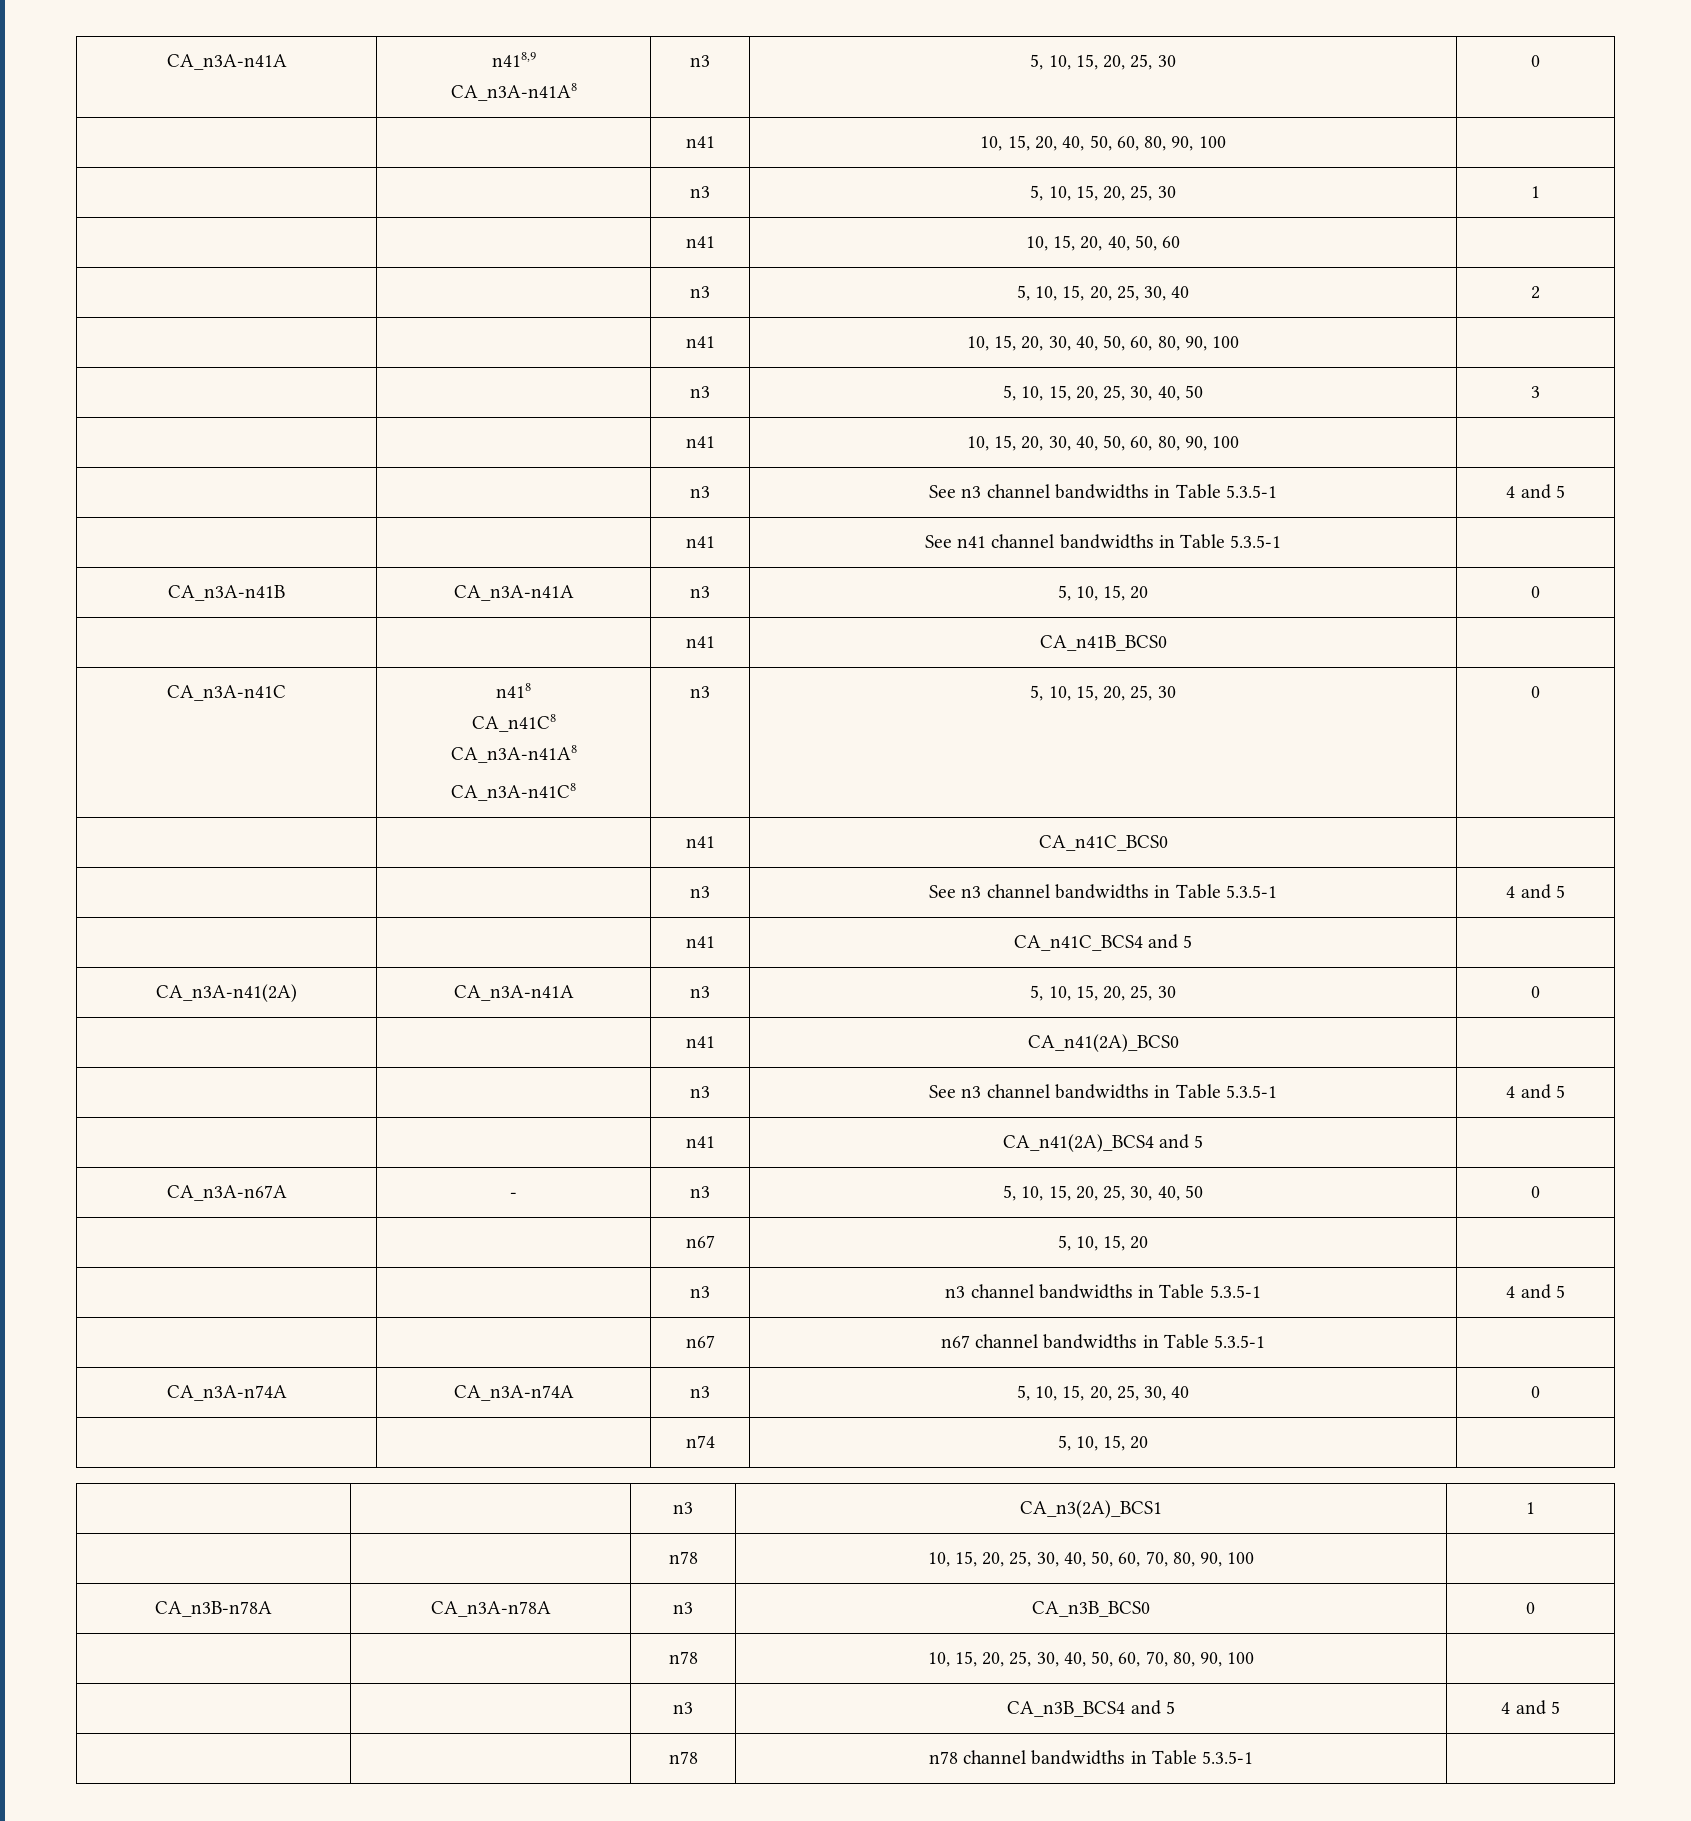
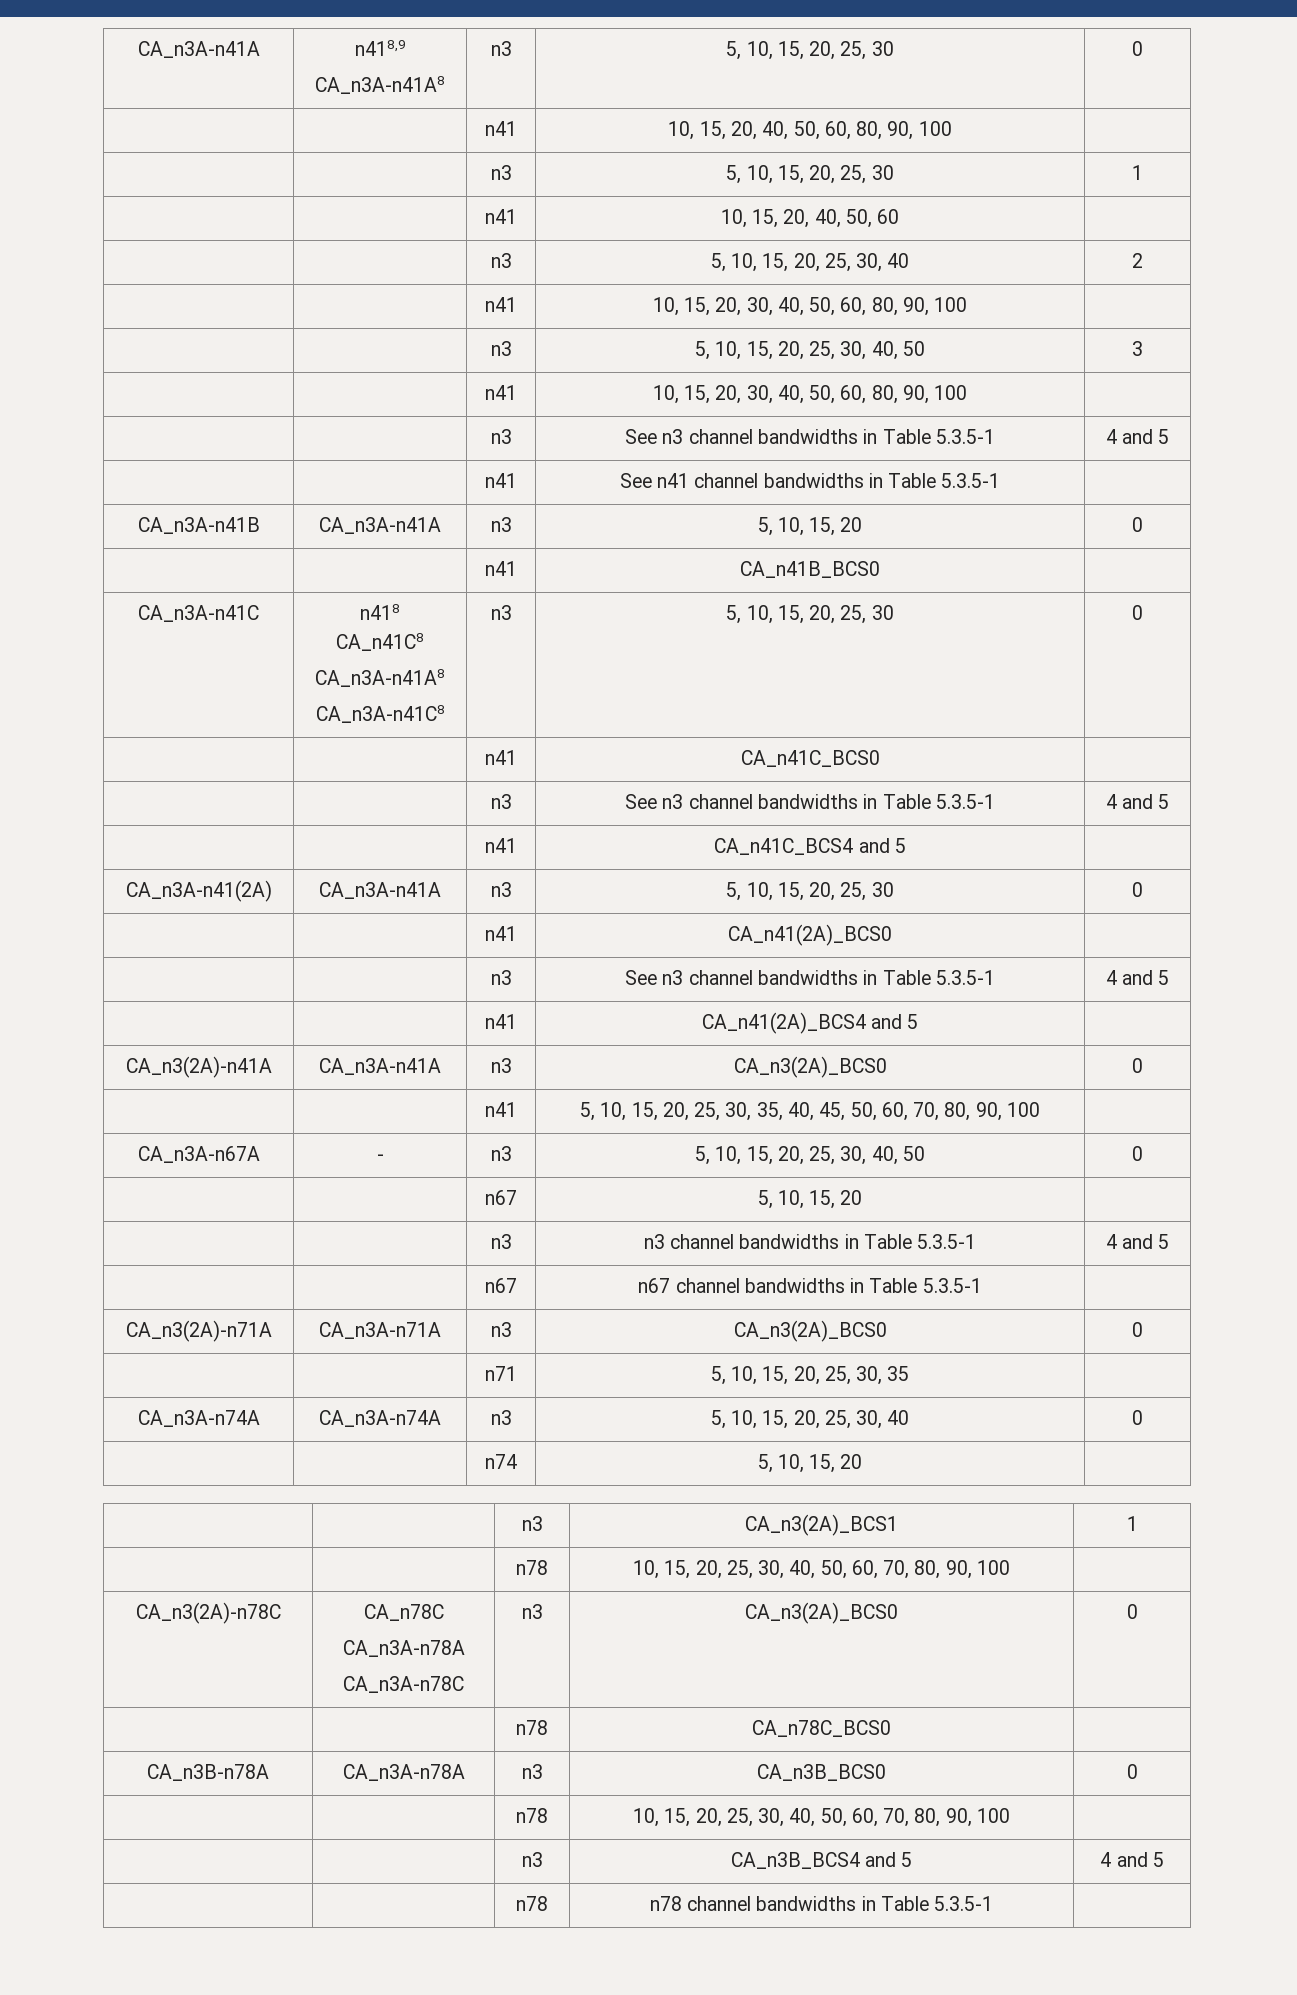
+ CA_n3(2A)-n41A | CA_n3A-n41A | n3 | CA_n3(2A)_BCS0 | 0
+ | | n41 | 5, 10, 15, 20, 25, 30, 35, 40, 45, 50, 60, 70, 80, 90, 100 |
+ CA_n3(2A)-n71A | CA_n3A-n71A | n3 | CA_n3(2A)_BCS0 | 0
+ | | n71 | 5, 10, 15, 20, 25, 30, 35 |
+ CA_n3(2A)-n78C | CA_n78C
+ CA_n3A-n78A
+ CA_n3A-n78C | n3 | CA_n3(2A)_BCS0 | 0
+ | | n78 | CA_n78C_BCS0 |

